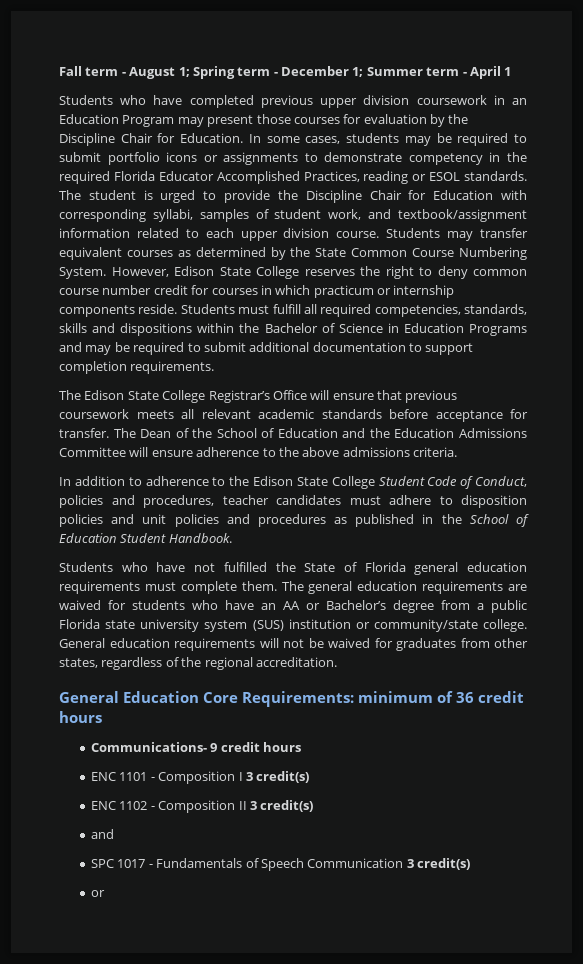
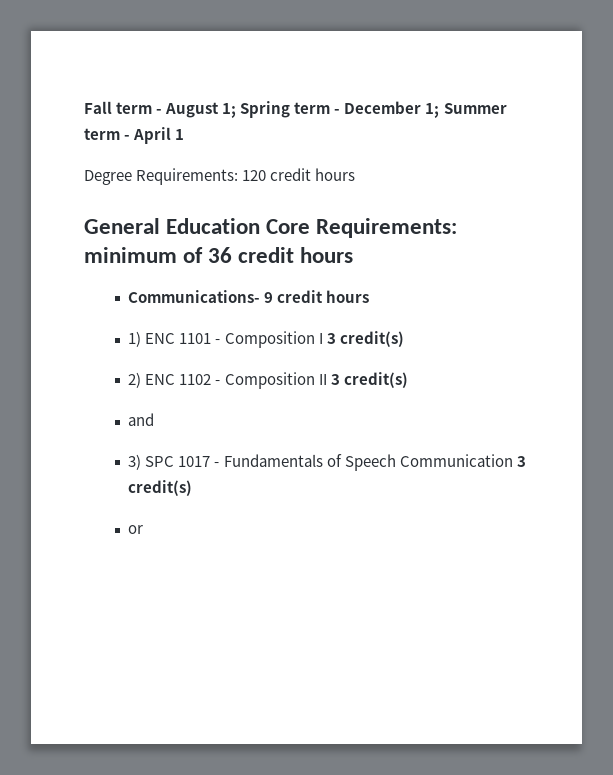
- Students who have completed previous upper division coursework in an Education Program may present those courses for evaluation by the Discipline Chair for Education. In some cases, students may be required to submit portfolio icons or assignments to demonstrate competency in the required Florida Educator Accomplished Practices, reading or ESOL standards. The student is urged to provide the Discipline Chair for Education with corresponding syllabi, samples of student work, and textbook/assignment information related to each upper division course. Students may transfer equivalent courses as determined by the State Common Course Numbering System. However, Edison State College reserves the right to deny common course number credit for courses in which practicum or internship components reside. Students must fulfill all required competencies, standards, skills and dispositions within the Bachelor of Science in Education Programs and may be required to submit additional documentation to support completion requirements.
- The Edison State College Registrar’s Office will ensure that previous coursework meets all relevant academic standards before acceptance for transfer. The Dean of the School of Education and the Education Admissions Committee will ensure adherence to the above admissions criteria.
- In addition to adherence to the Edison State College Student Code of Conduct, policies and procedures, teacher candidates must adhere to disposition policies and unit policies and procedures as published in the School of Education Student Handbook.
- Students who have not fulfilled the State of Florida general education requirements must complete them. The general education requirements are waived for students who have an AA or Bachelor’s degree from a public Florida state university system (SUS) institution or community/state college. General education requirements will not be waived for graduates from other states, regardless of the regional accreditation.
+ Degree Requirements: 120 credit hours
- ENC 1101 - Composition I 3 credit(s)
+ 1) ENC 1101 - Composition I 3 credit(s)
- ENC 1102 - Composition II 3 credit(s)
+ 2) ENC 1102 - Composition II 3 credit(s)
- SPC 1017 - Fundamentals of Speech Communication 3 credit(s)
+ 3) SPC 1017 - Fundamentals of Speech Communication 3 credit(s)

